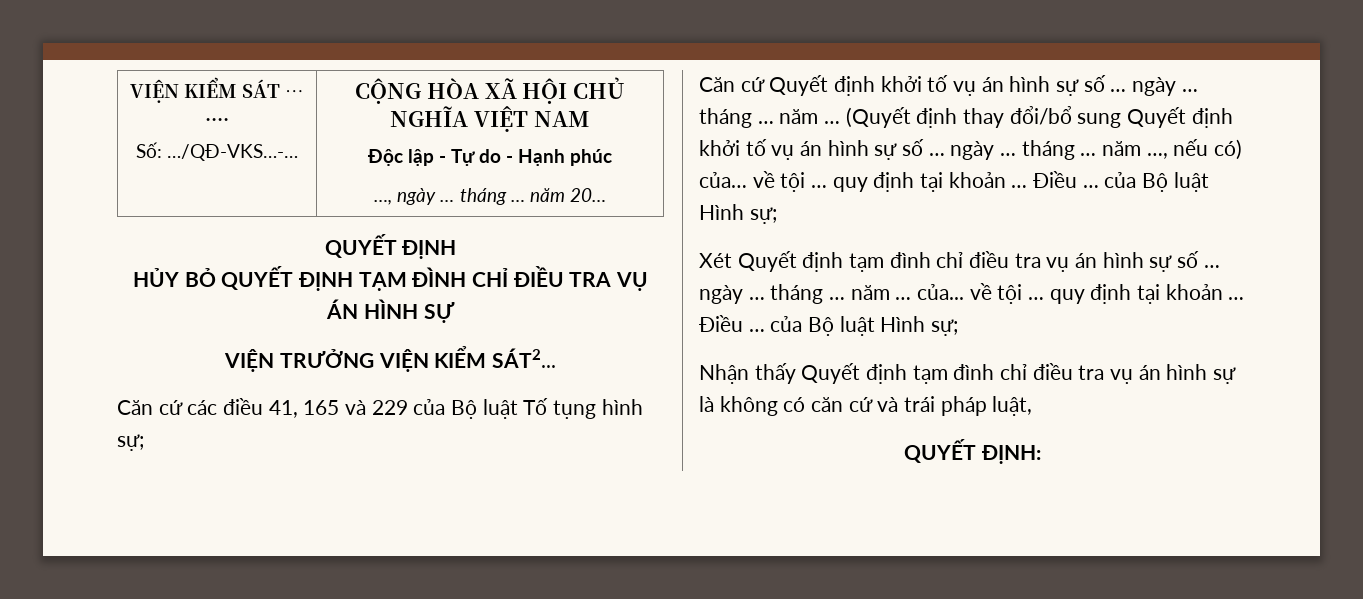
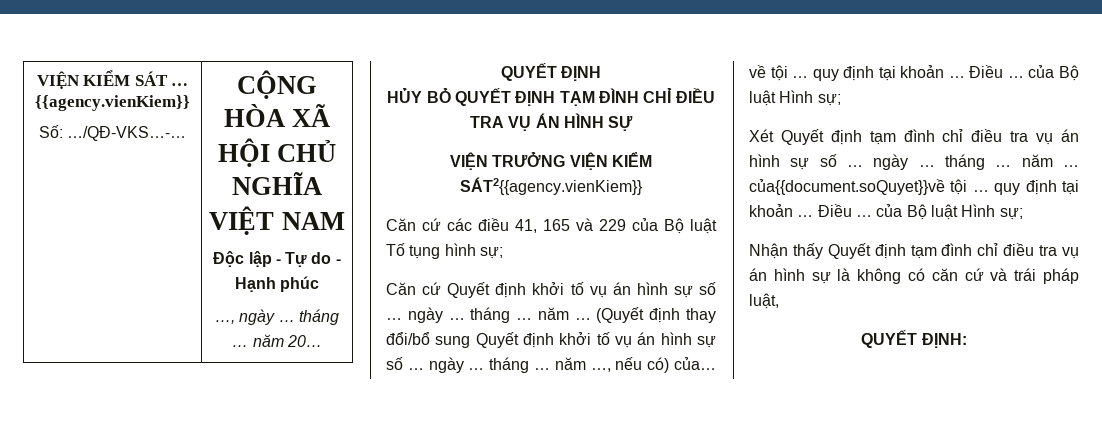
- VIỆN KIỂM SÁT … ....
+ VIỆN KIỂM SÁT … {{agency.vienKiem}}
- VIỆN TRƯỞNG VIỆN KIỂM SÁT2...
+ VIỆN TRƯỞNG VIỆN KIỂM SÁT2{{agency.vienKiem}}
- Xét Quyết định tạm đình chỉ điều tra vụ án hình sự số … ngày … tháng … năm … của... về tội … quy định tại khoản …
+ Xét Quyết định tạm đình chỉ điều tra vụ án hình sự số … ngày … tháng … năm … của{{document.soQuyet}}về tội … quy định tại khoản …

